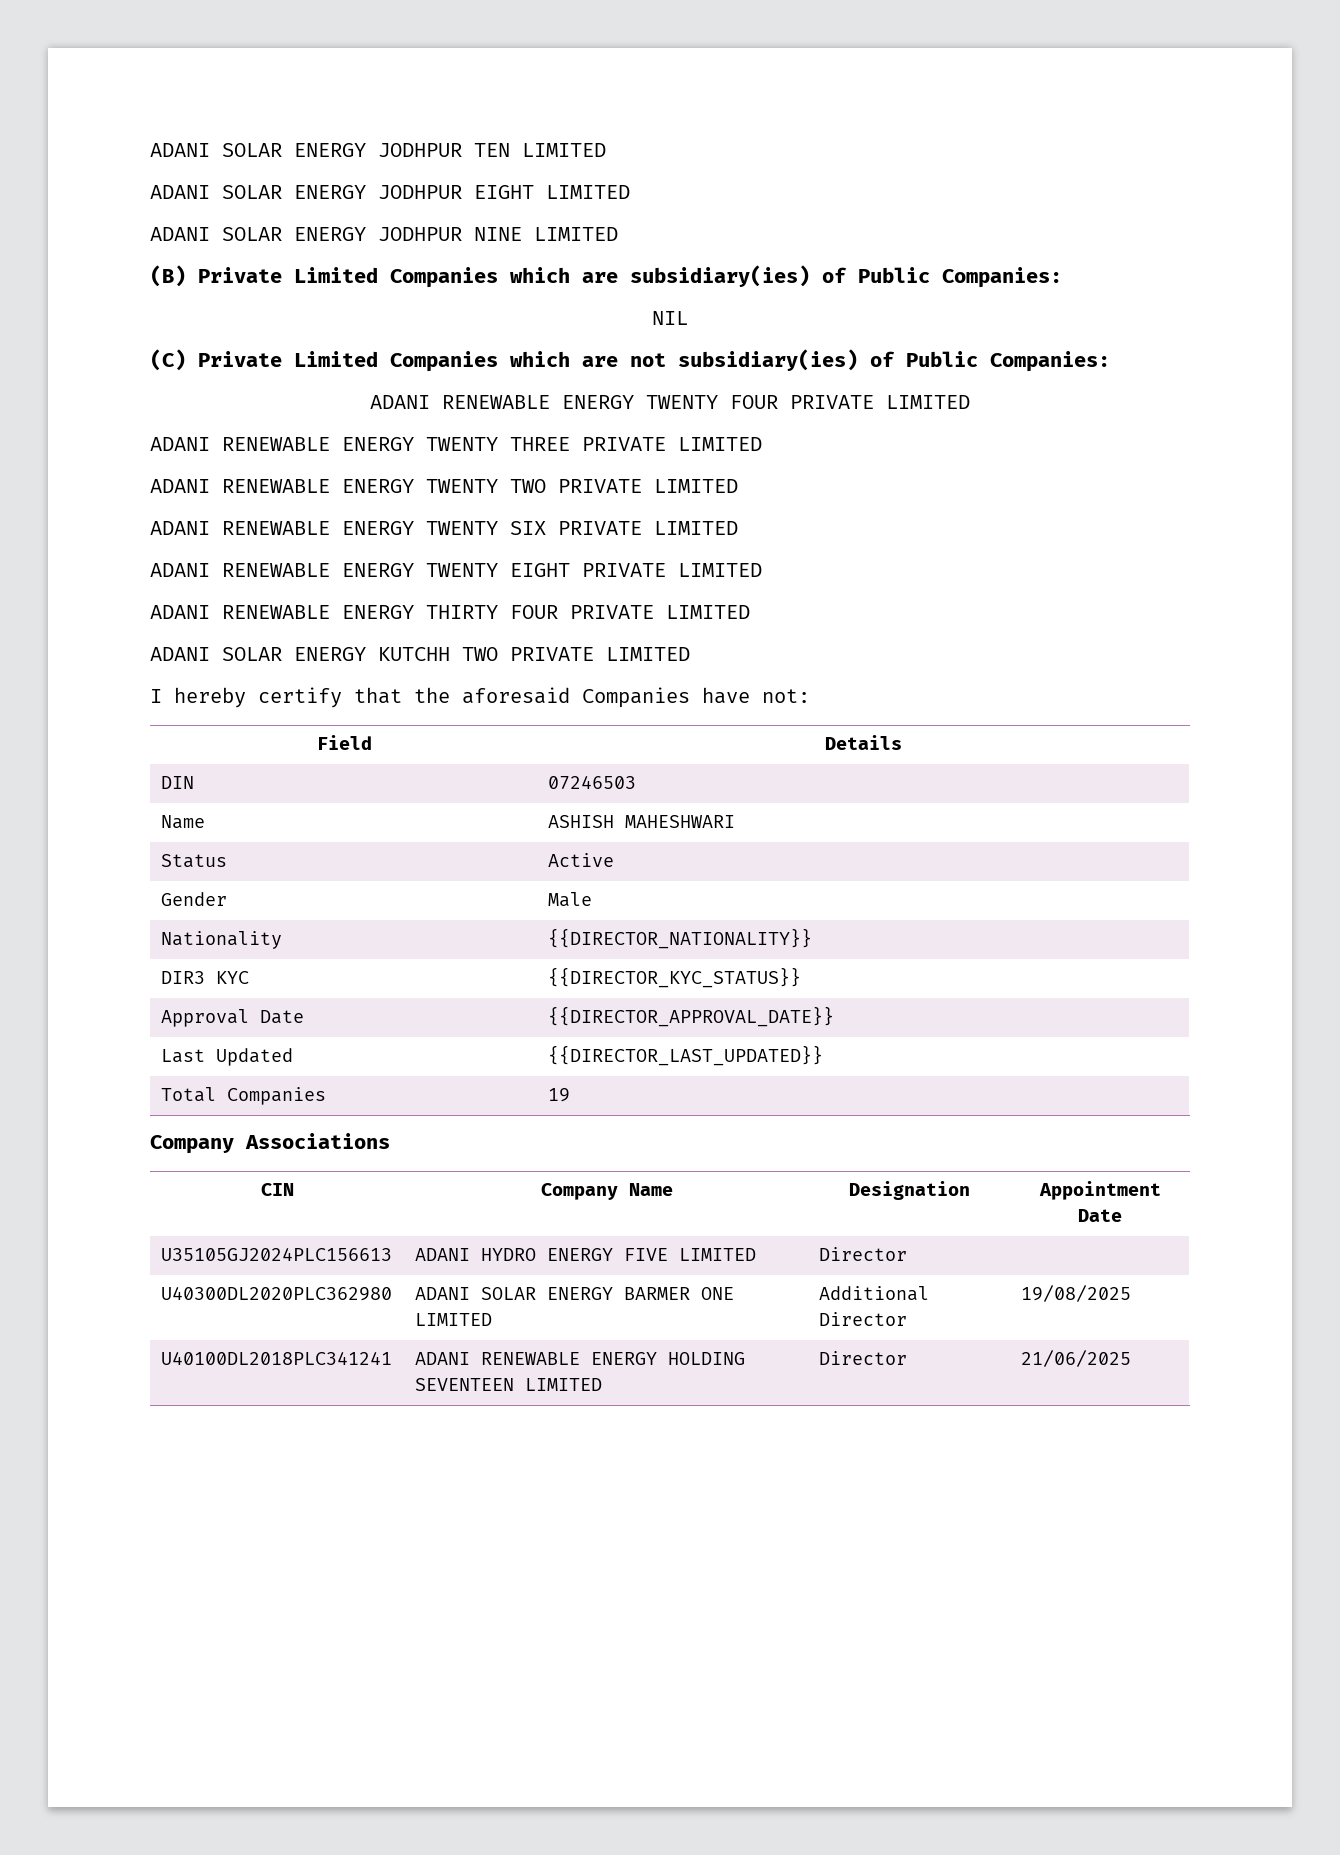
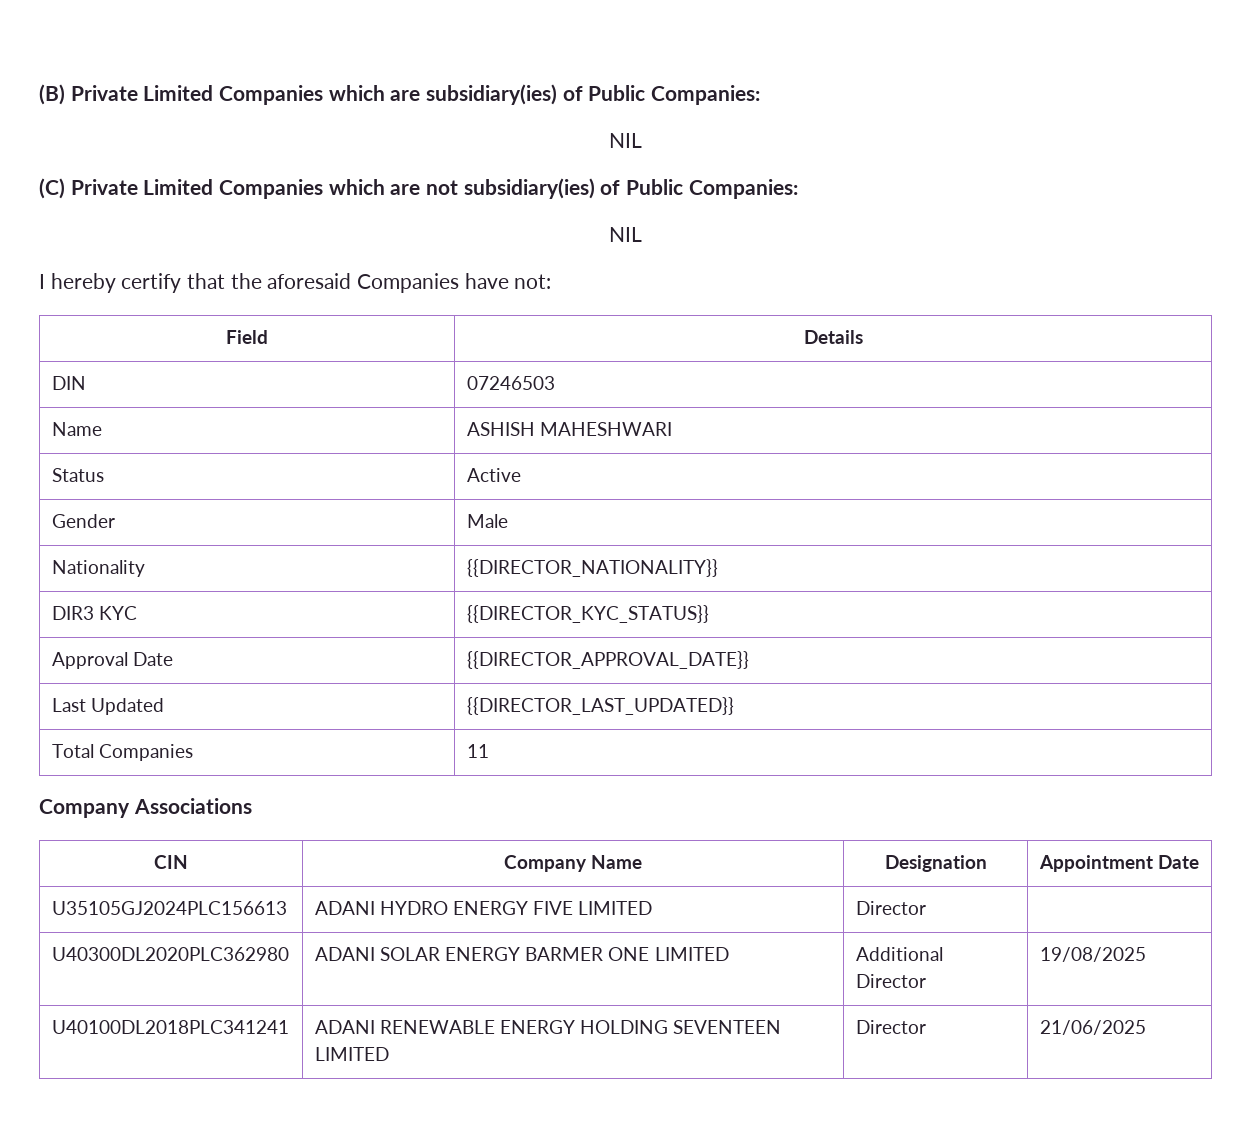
- ADANI SOLAR ENERGY JODHPUR TEN LIMITED
- ADANI SOLAR ENERGY JODHPUR EIGHT LIMITED
- ADANI SOLAR ENERGY JODHPUR NINE LIMITED
  (C) Private Limited Companies which are not subsidiary(ies) of Public Companies:
- ADANI RENEWABLE ENERGY TWENTY FOUR PRIVATE LIMITED
- ADANI RENEWABLE ENERGY TWENTY THREE PRIVATE LIMITED
- ADANI RENEWABLE ENERGY TWENTY TWO PRIVATE LIMITED
- ADANI RENEWABLE ENERGY TWENTY SIX PRIVATE LIMITED
- ADANI RENEWABLE ENERGY TWENTY EIGHT PRIVATE LIMITED
- ADANI RENEWABLE ENERGY THIRTY FOUR PRIVATE LIMITED
- ADANI SOLAR ENERGY KUTCHH TWO PRIVATE LIMITED
+ NIL
- Total Companies | 19
+ Total Companies | 11

